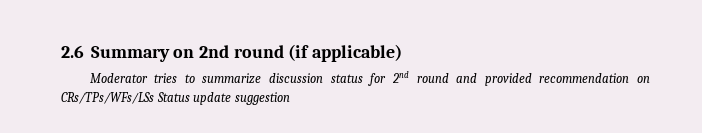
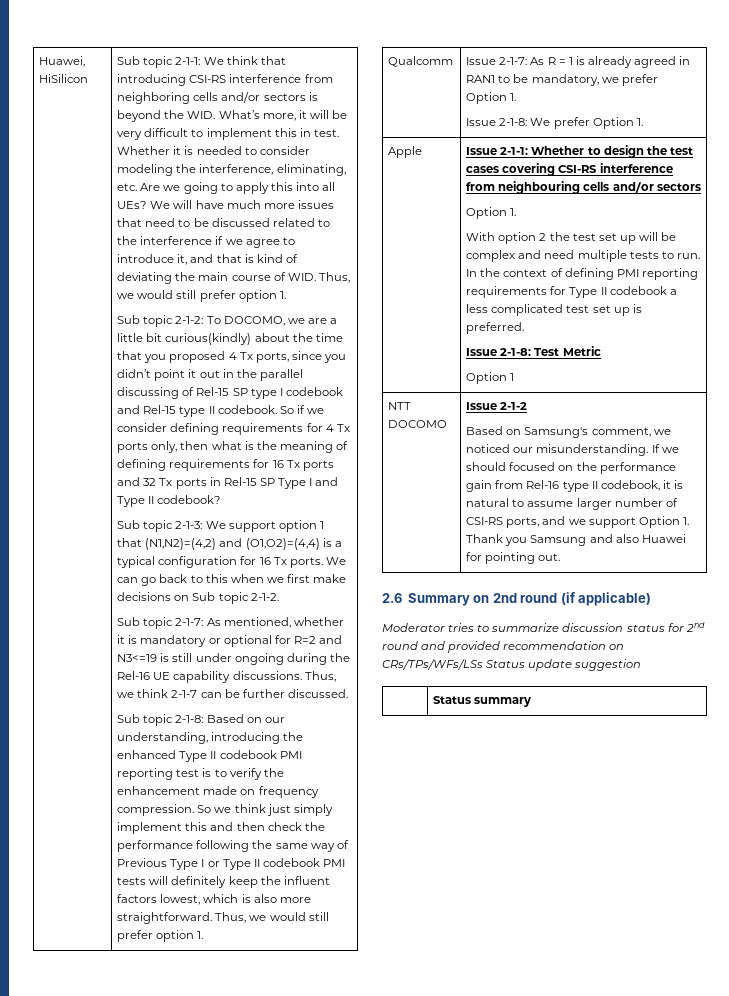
+ Huawei, HiSilicon | Sub topic 2-1-1: We think that introducing CSI-RS interference from neighboring cells and/or sectors is beyond the WID. What’s more, it will be very difficult to implement this in test. Whether it is needed to consider modeling the interference, eliminating, etc. Are we going to apply this into all UEs? We will have much more issues that need to be discussed related to the interference if we agree to introduce it, and that is kind of deviating the main course of WID. Thus, we would still prefer option 1.
+ Sub topic 2-1-2: To DOCOMO, we are a little bit curious(kindly) about the time that you proposed 4 Tx ports, since you didn’t point it out in the parallel discussing of Rel-15 SP type I codebook and Rel-15 type II codebook. So if we consider defining requirements for 4 Tx ports only, then what is the meaning of defining requirements for 16 Tx ports and 32 Tx ports in Rel-15 SP Type I and Type II codebook?
+ Sub topic 2-1-3: We support option 1 that (N1,N2)=(4,2) and (O1,O2)=(4,4) is a typical configuration for 16 Tx ports. We can go back to this when we first make decisions on Sub topic 2-1-2.
+ Sub topic 2-1-7: As mentioned, whether it is mandatory or optional for R=2 and N3<=19 is still under ongoing during the Rel-16 UE capability discussions. Thus, we think 2-1-7 can be further discussed.
+ Sub topic 2-1-8: Based on our understanding, introducing the enhanced Type II codebook PMI reporting test is to verify the enhancement made on frequency compression. So we think just simply implement this and then check the performance following the same way of Previous Type I or Type II codebook PMI tests will definitely keep the influent factors lowest, which is also more straightforward. Thus, we would still prefer option 1.
+ Qualcomm | Issue 2-1-7: As R = 1 is already agreed in RAN1 to be mandatory, we prefer Option 1.
+ Issue 2-1-8: We prefer Option 1.
+ Apple | Issue 2-1-1: Whether to design the test cases covering CSI-RS interference from neighbouring cells and/or sectors
+ Option 1.
+ With option 2 the test set up will be complex and need multiple tests to run. In the context of defining PMI reporting requirements for Type II codebook a less complicated test set up is preferred.
+ Issue 2-1-8: Test Metric
+ Option 1
+ NTT DOCOMO | Issue 2-1-2
+ Based on Samsung's comment, we noticed our misunderstanding. If we should focused on the performance gain from Rel-16 type II codebook, it is natural to assume larger number of CSI-RS ports, and we support Option 1. Thank you Samsung and also Huawei for pointing out.
+ | Status summary

